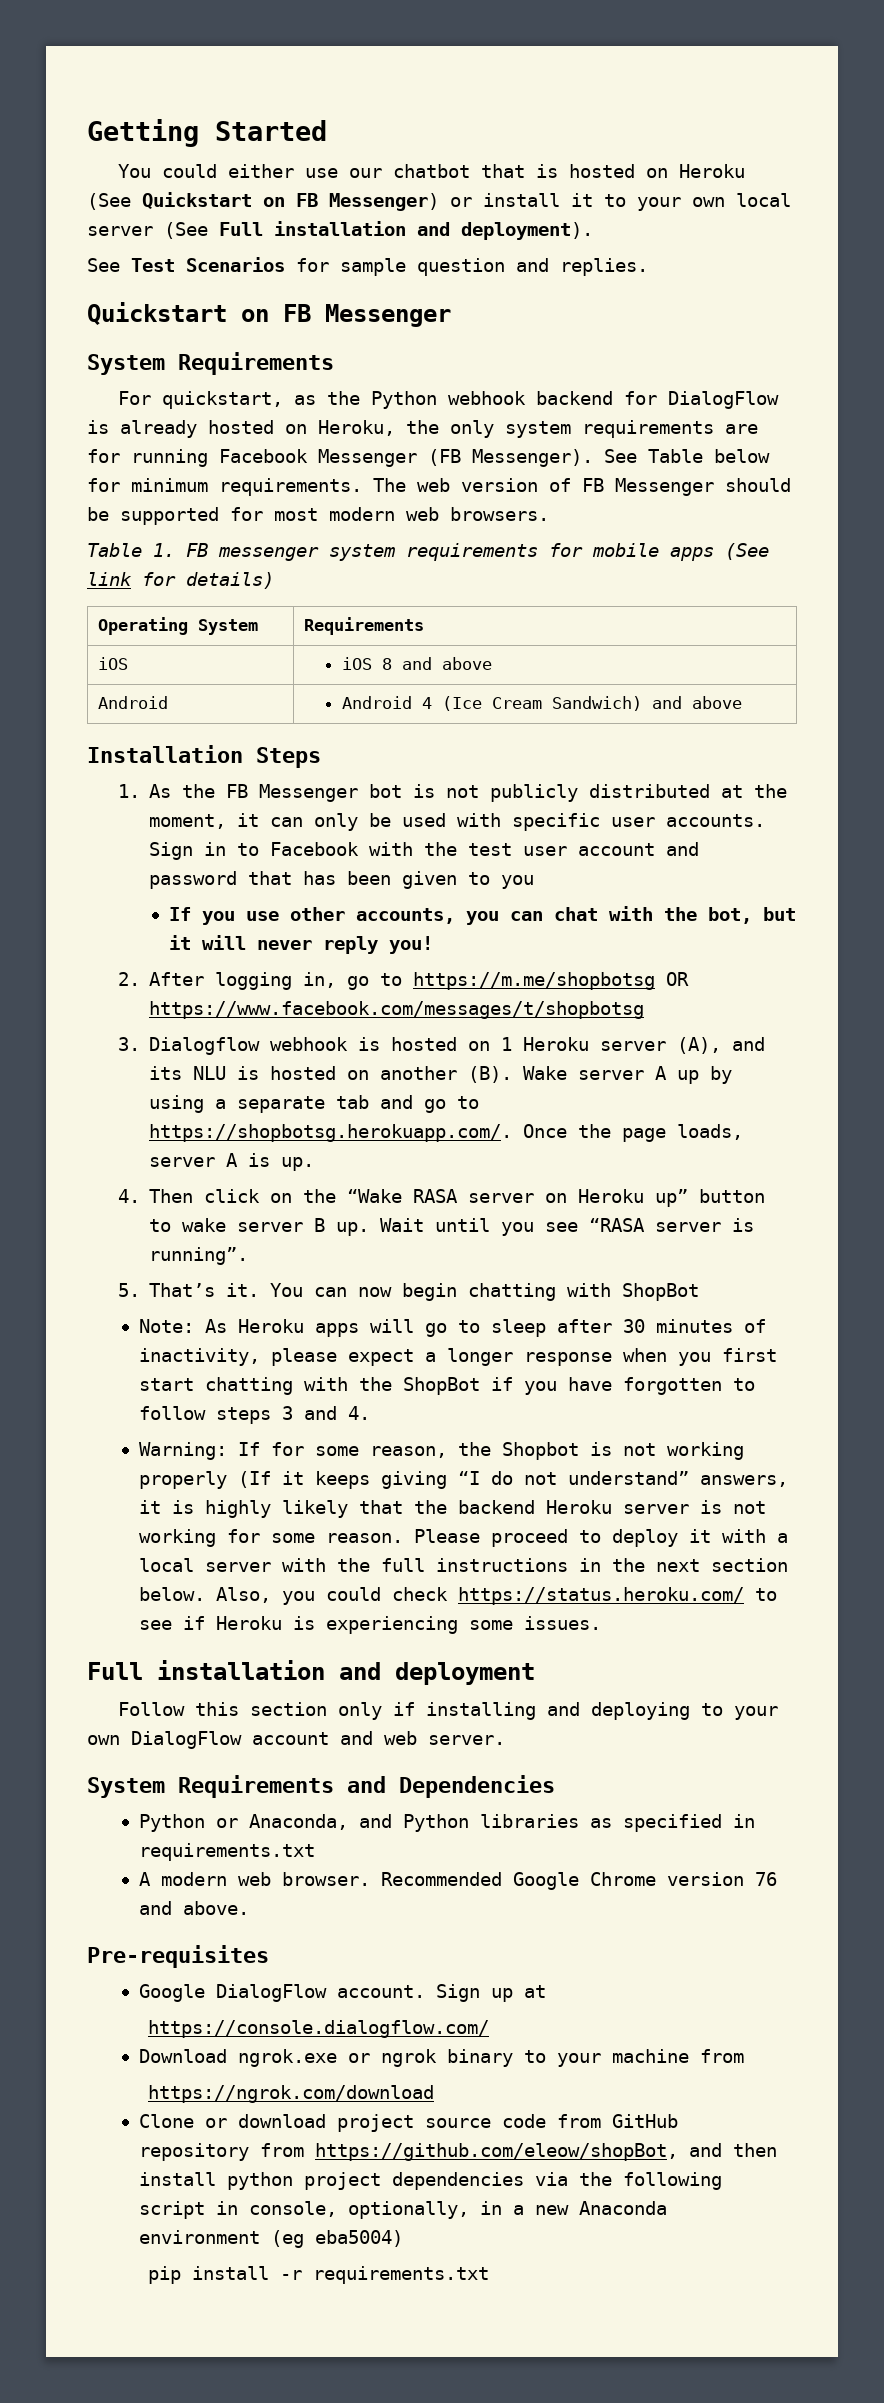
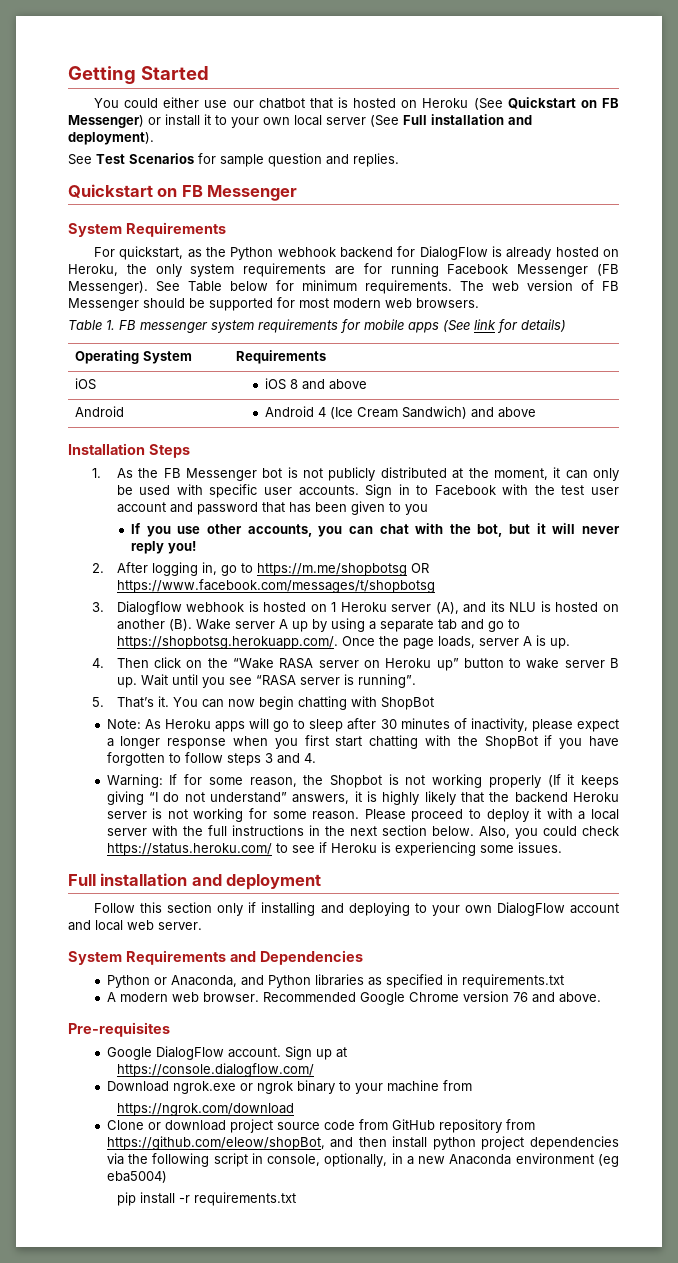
- Follow this section only if installing and deploying to your own DialogFlow account and web server.
+ Follow this section only if installing and deploying to your own DialogFlow account and local web server.

